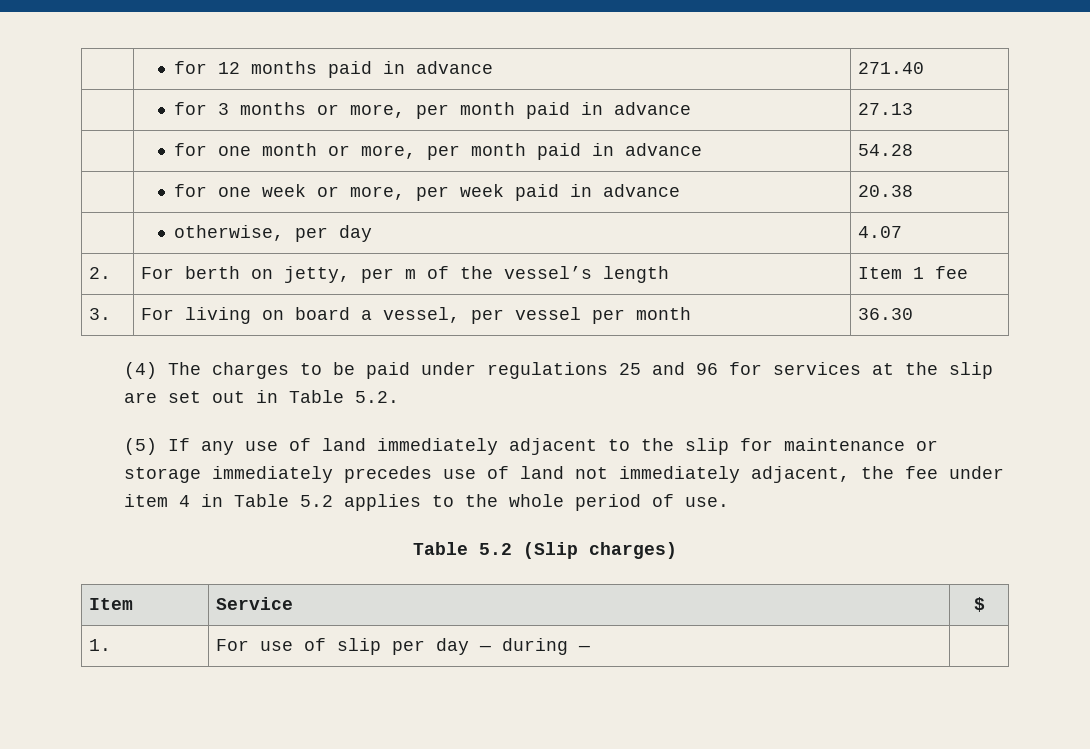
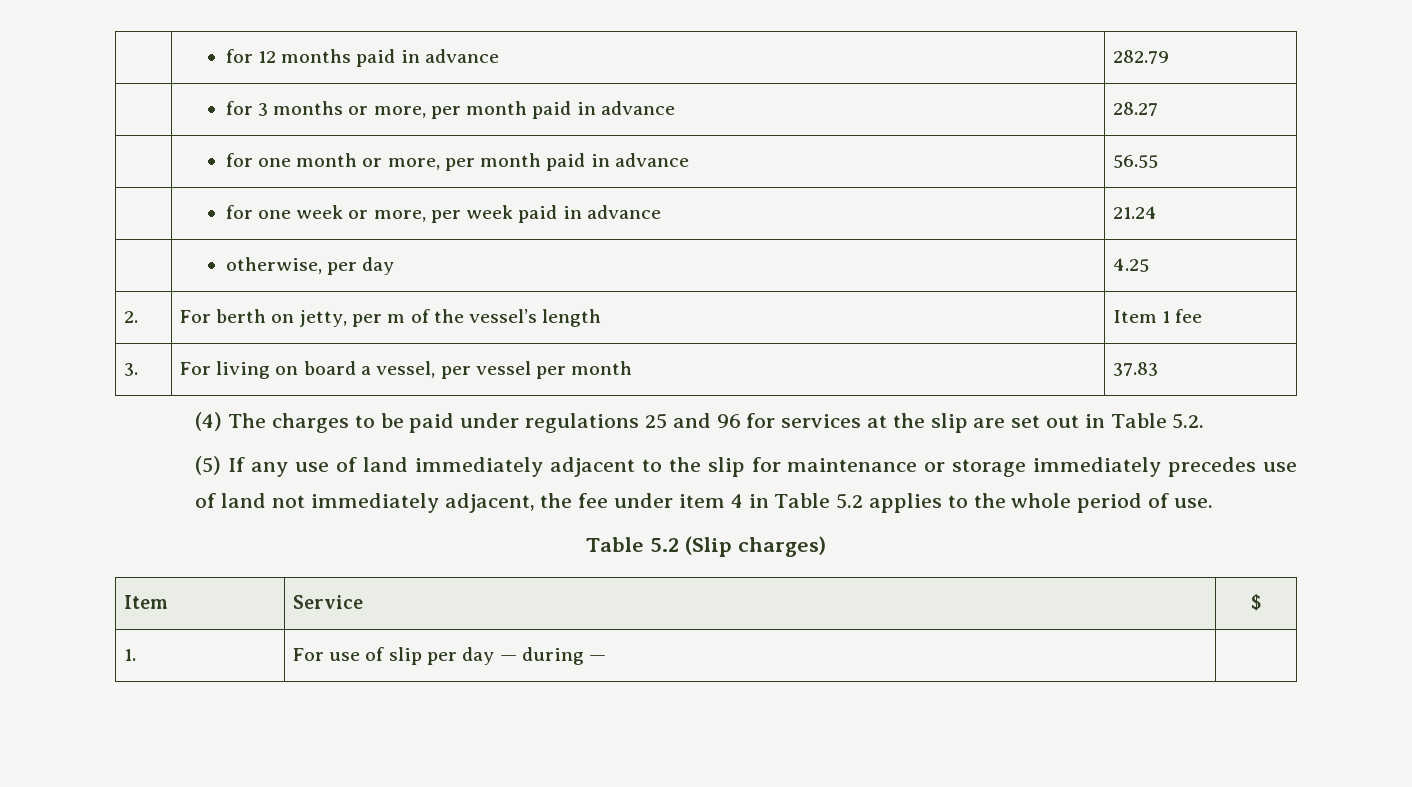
- | for 12 months paid in advance | 271.40
+ | for 12 months paid in advance | 282.79
- | for 3 months or more, per month paid in advance | 27.13
+ | for 3 months or more, per month paid in advance | 28.27
- | for one month or more, per month paid in advance | 54.28
+ | for one month or more, per month paid in advance | 56.55
- | for one week or more, per week paid in advance | 20.38
+ | for one week or more, per week paid in advance | 21.24
- | otherwise, per day | 4.07
+ | otherwise, per day | 4.25
- 3. | For living on board a vessel, per vessel per month | 36.30
+ 3. | For living on board a vessel, per vessel per month | 37.83

